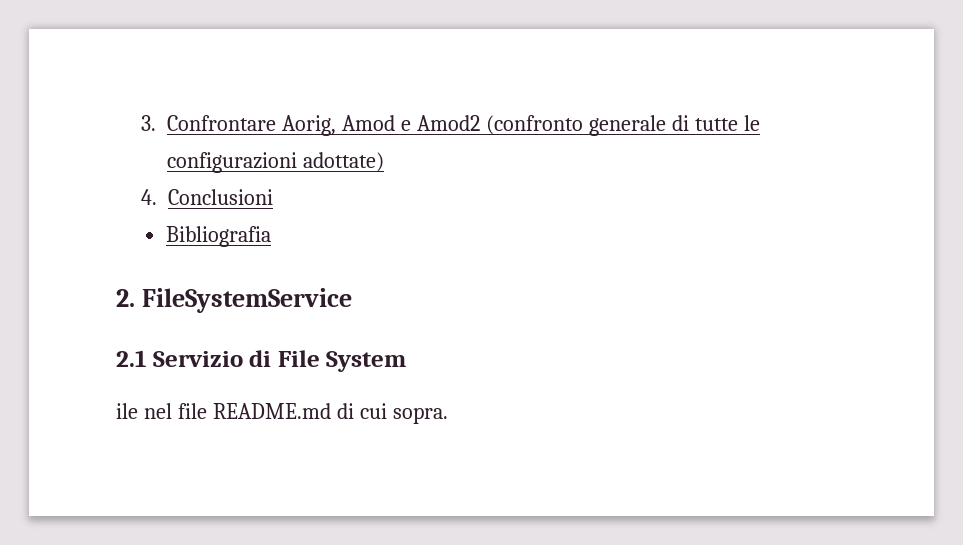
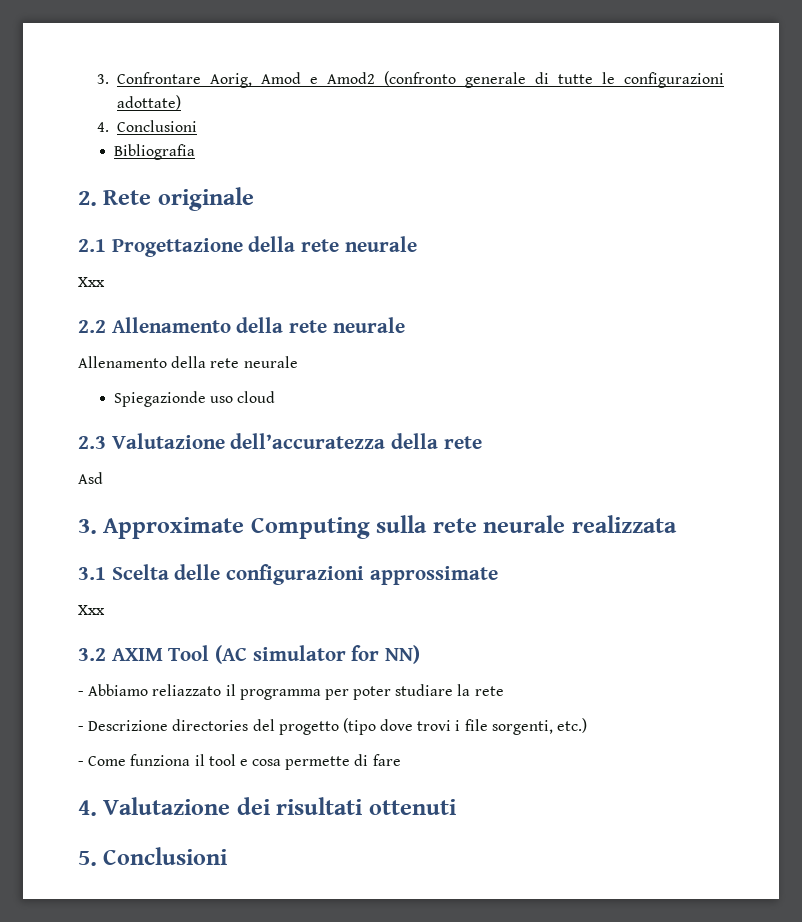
- 2. FileSystemService
+ 2. Rete originale
- 2.1 Servizio di File System
- ile nel file README.md di cui sopra.
+ 2.1 Progettazione della rete neurale
+ Xxx
+ 2.2 Allenamento della rete neurale
+ Allenamento della rete neurale
+ Spiegazionde uso cloud
+ 2.3 Valutazione dell’accuratezza della rete
+ Asd
+ 3. Approximate Computing sulla rete neurale realizzata
+ 3.1 Scelta delle configurazioni approssimate
+ Xxx
+ 3.2 AXIM Tool (AC simulator for NN)
+ - Abbiamo reliazzato il programma per poter studiare la rete
+ - Descrizione directories del progetto (tipo dove trovi i file sorgenti, etc.)
+ - Come funziona il tool e cosa permette di fare
+ 4. Valutazione dei risultati ottenuti
+ 5. Conclusioni

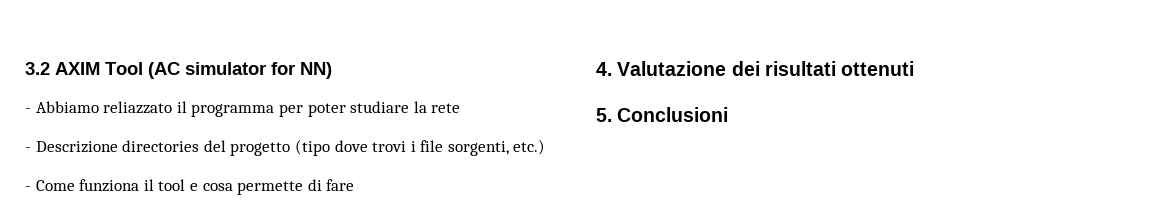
- 3. Confrontare Aorig, Amod e Amod2 (confronto generale di tutte le configurazioni adottate)
- 4. Conclusioni
- Bibliografia
- 2. Rete originale
- 2.1 Progettazione della rete neurale
- Xxx
- 2.2 Allenamento della rete neurale
- Allenamento della rete neurale
- Spiegazionde uso cloud
- 2.3 Valutazione dell’accuratezza della rete
- Asd
- 3. Approximate Computing sulla rete neurale realizzata
- 3.1 Scelta delle configurazioni approssimate
- Xxx

